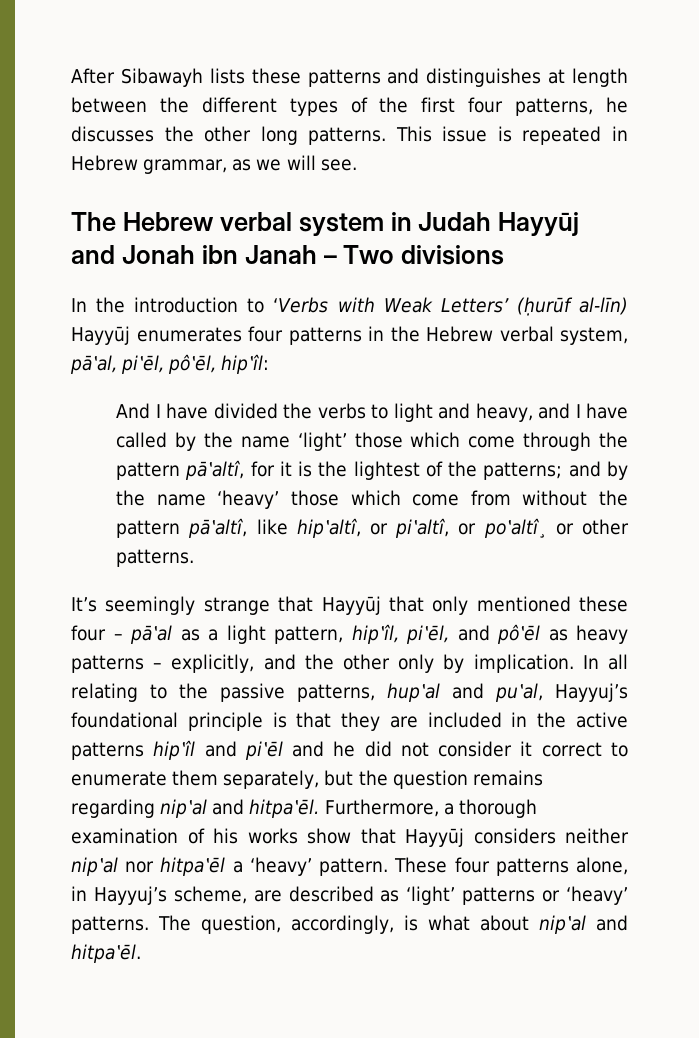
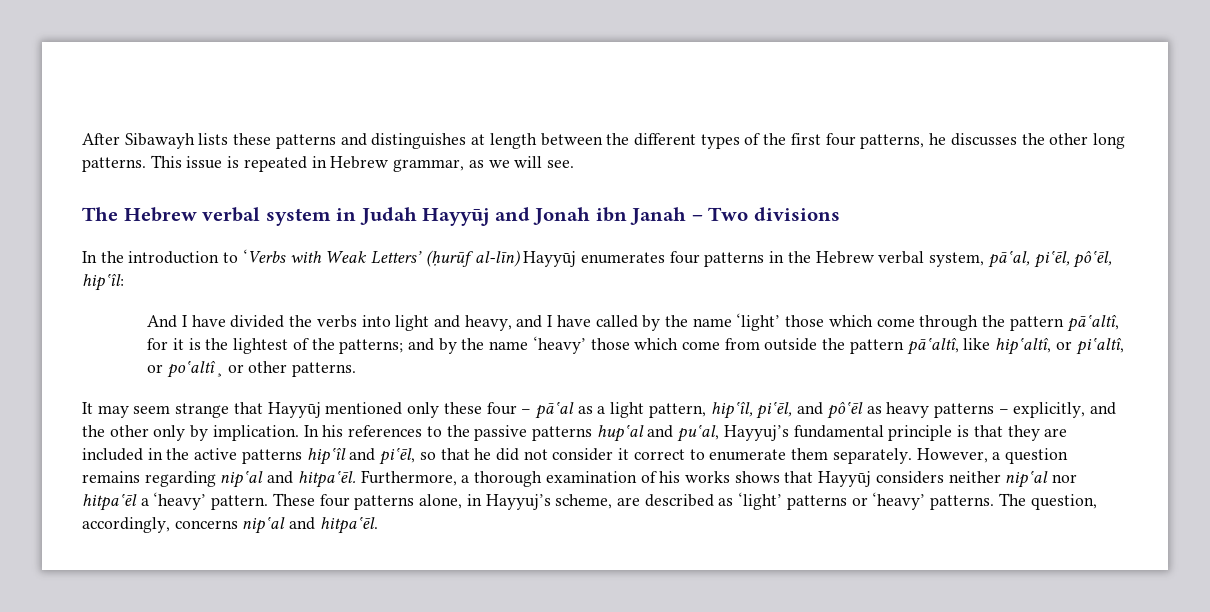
- And I have divided the verbs to light and heavy, and I have called by the name ‘light’ those which come through the pattern pā‛altî, for it is the lightest of the patterns; and by the name ‘heavy’ those which come from without the pattern pā‛altî, like hip‛altî, or pi‛altî, or po‛altî¸ or other patterns.
+ And I have divided the verbs into light and heavy, and I have called by the name ‘light’ those which come through the pattern pā‛altî, for it is the lightest of the patterns; and by the name ‘heavy’ those which come from outside the pattern pā‛altî, like hip‛altî, or pi‛altî, or po‛altî¸ or other patterns.
- It’s seemingly strange that Hayyūj that only mentioned these four – pā‛al as a light pattern, hip‛îl, pi‛ēl, and pô‛ēl as heavy patterns – explicitly, and the other only by implication.
+ It may seem strange that Hayyūj mentioned only these four – pā‛al as a light pattern, hip‛îl, pi‛ēl, and pô‛ēl as heavy patterns – explicitly, and the other only by implication.
- In all relating to the passive patterns, hup‛al and pu‛al, Hayyuj’s foundational principle is that they are included in the active patterns hip‛îl and pi‛ēl and he did not consider it correct to enumerate them separately, but the question remains regarding nip‛al and hitpa‛ēl.
+ In his references to the passive patterns hup‛al and pu‛al, Hayyuj’s fundamental principle is that they are included in the active patterns hip‛îl and pi‛ēl, so that he did not consider it correct to enumerate them separately. However, a question remains regarding nip‛al and hitpa‛ēl.
- Furthermore, a thorough examination of his works show that Hayyūj considers neither nip‛al nor hitpa‛ēl a ‘heavy’ pattern.
+ Furthermore, a thorough examination of his works shows that Hayyūj considers neither nip‛al nor hitpa‛ēl a ‘heavy’ pattern.
- The question, accordingly, is what about nip‛al and hitpa‛ēl.
+ The question, accordingly, concerns nip‛al and hitpa‛ēl.

